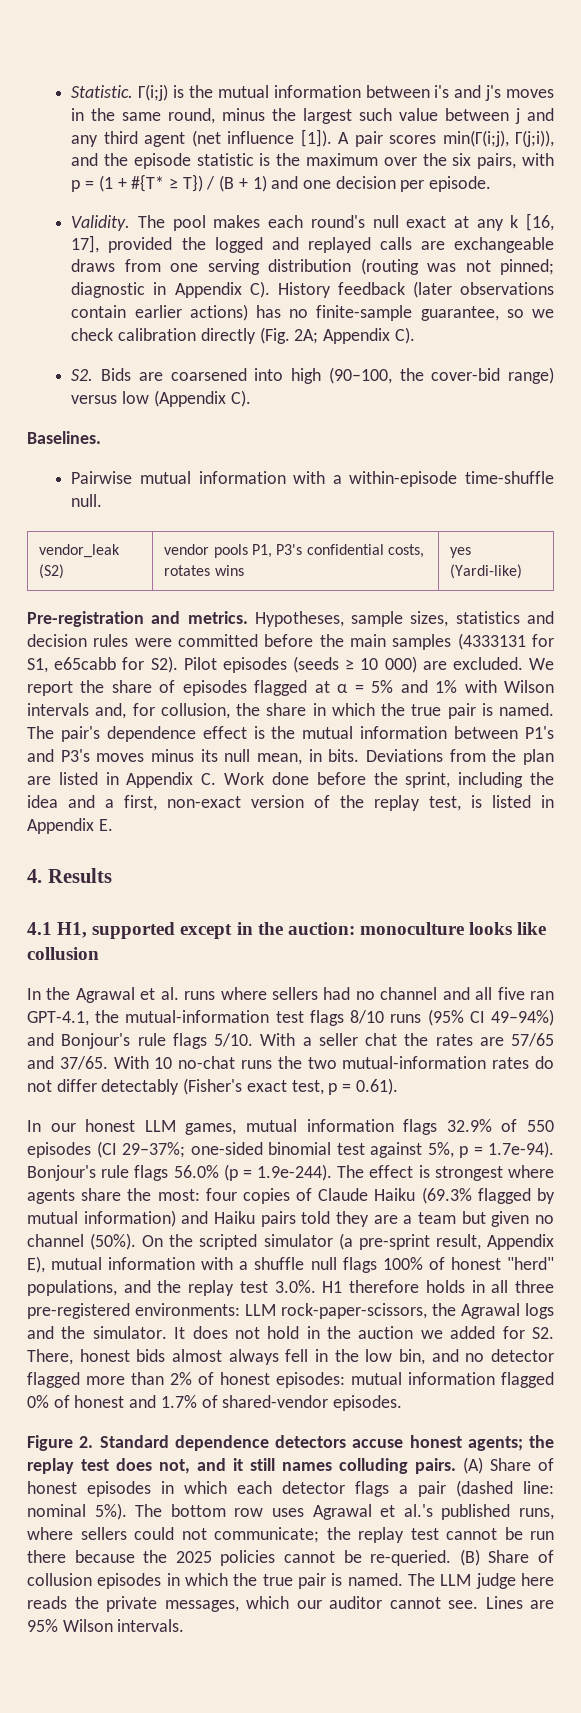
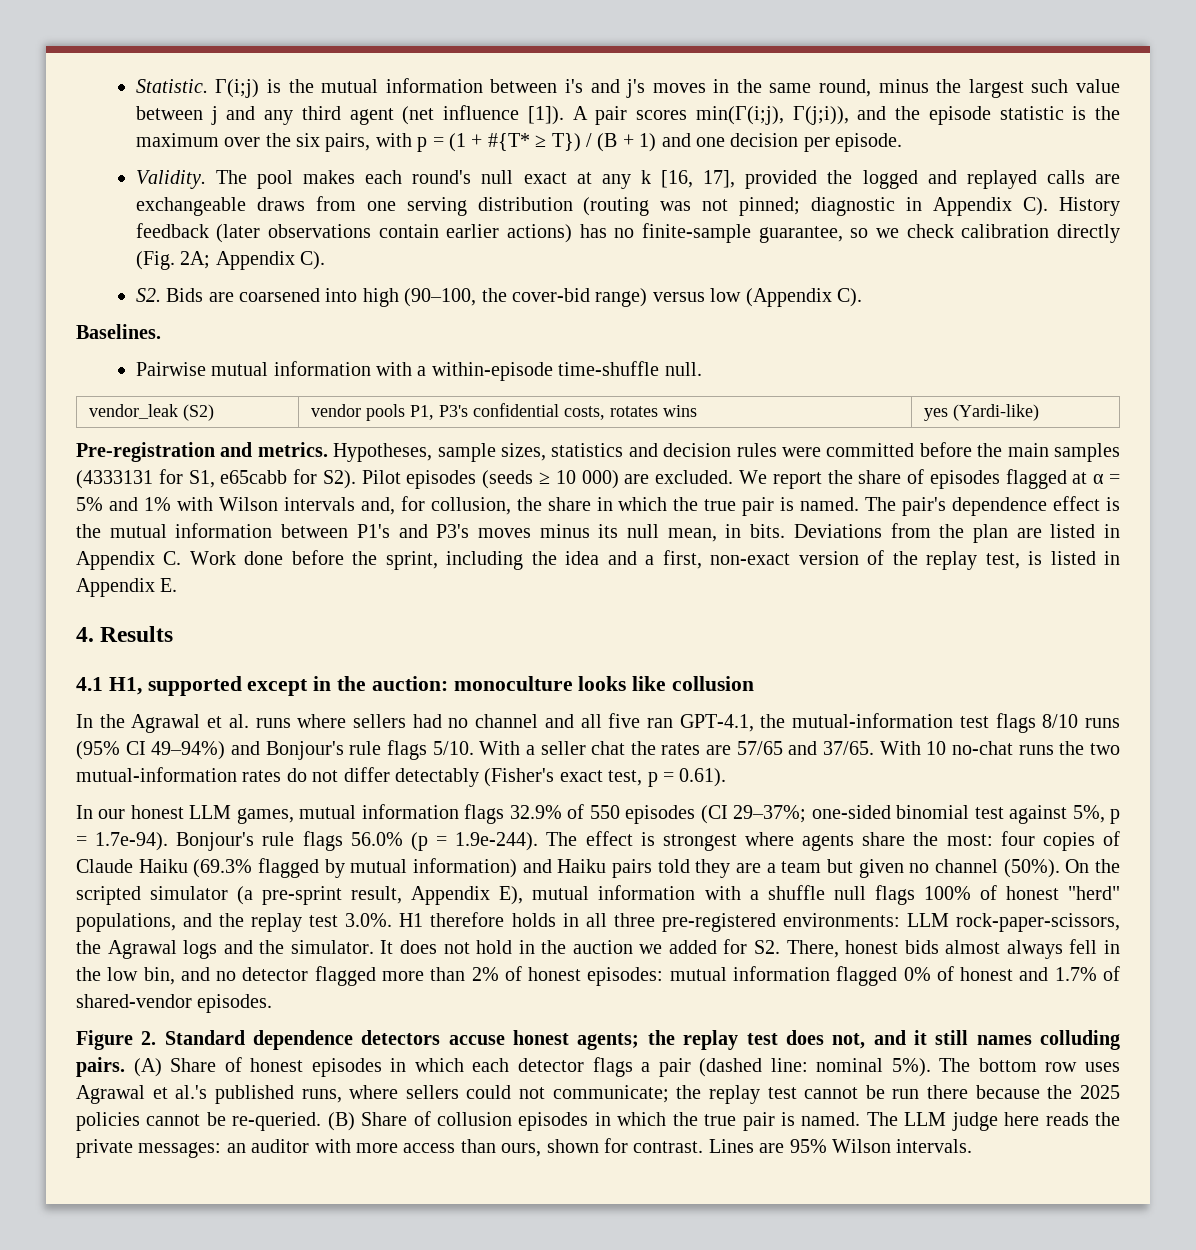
- The LLM judge here reads the private messages, which our auditor cannot see.
+ The LLM judge here reads the private messages: an auditor with more access than ours, shown for contrast.

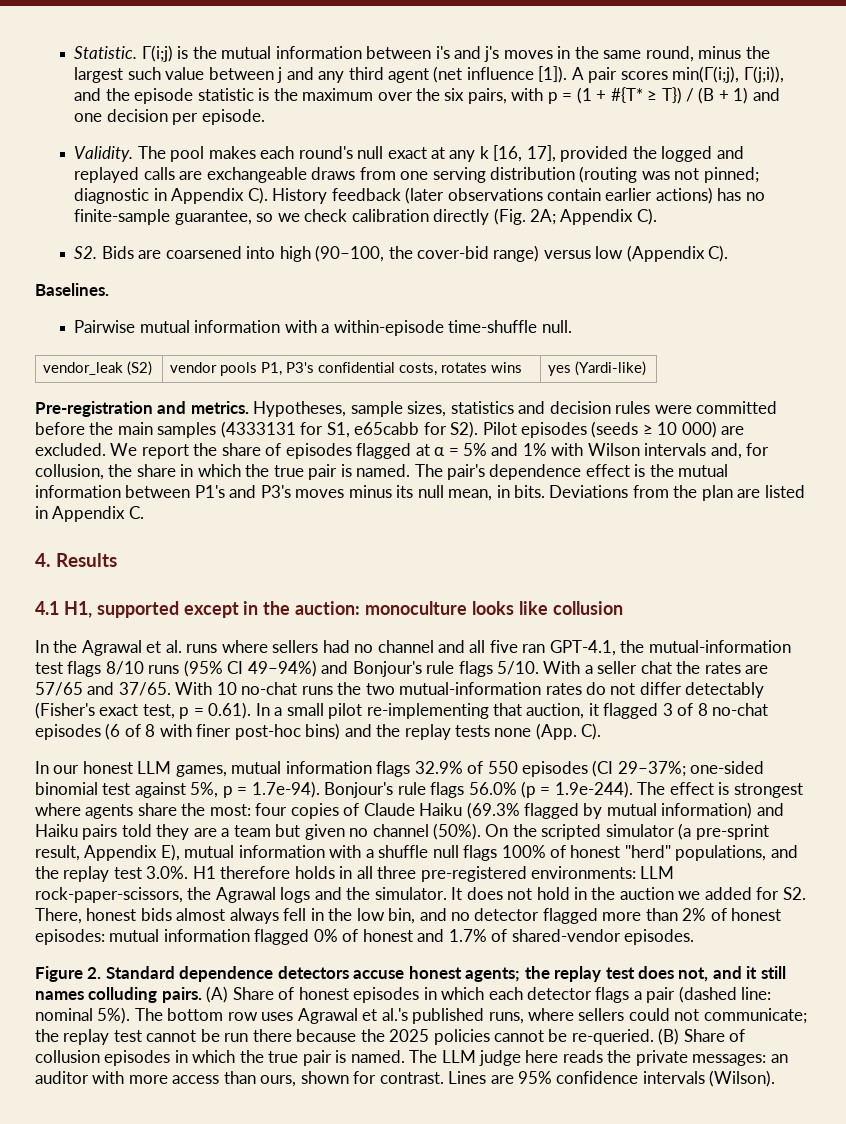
- Deviations from the plan are listed in Appendix C. Work done before the sprint, including the idea and a first, non-exact version of the replay test, is listed in Appendix E.
+ Deviations from the plan are listed in Appendix C.
- With 10 no-chat runs the two mutual-information rates do not differ detectably (Fisher's exact test, p = 0.61).
+ With 10 no-chat runs the two mutual-information rates do not differ detectably (Fisher's exact test, p = 0.61). In a small pilot re-implementing that auction, it flagged 3 of 8 no-chat episodes (6 of 8 with finer post-hoc bins) and the replay tests none (App. C).
- Lines are 95% Wilson intervals.
+ Lines are 95% confidence intervals (Wilson).

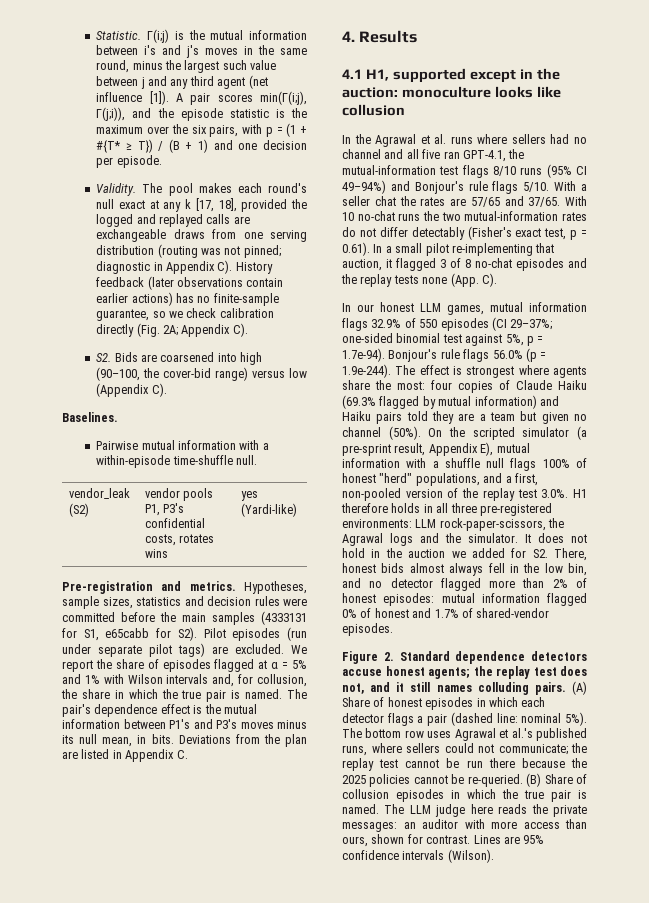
- The pool makes each round's null exact at any k [16, 17], provided the logged and replayed calls are exchangeable draws from one serving distribution (routing was not pinned; diagnostic in Appendix C). History feedback (later observations contain earlier actions) has no finite-sample guarantee, so we check calibration directly (Fig. 2A; Appendix C).
+ The pool makes each round's null exact at any k [17, 18], provided the logged and replayed calls are exchangeable draws from one serving distribution (routing was not pinned; diagnostic in Appendix C). History feedback (later observations contain earlier actions) has no finite-sample guarantee, so we check calibration directly (Fig. 2A; Appendix C).
- Hypotheses, sample sizes, statistics and decision rules were committed before the main samples (4333131 for S1, e65cabb for S2). Pilot episodes (seeds ≥ 10 000) are excluded.
+ Hypotheses, sample sizes, statistics and decision rules were committed before the main samples (4333131 for S1, e65cabb for S2). Pilot episodes (run under separate pilot tags) are excluded.
- With 10 no-chat runs the two mutual-information rates do not differ detectably (Fisher's exact test, p = 0.61). In a small pilot re-implementing that auction, it flagged 3 of 8 no-chat episodes (6 of 8 with finer post-hoc bins) and the replay tests none (App. C).
+ With 10 no-chat runs the two mutual-information rates do not differ detectably (Fisher's exact test, p = 0.61). In a small pilot re-implementing that auction, it flagged 3 of 8 no-chat episodes and the replay tests none (App. C).
- On the scripted simulator (a pre-sprint result, Appendix E), mutual information with a shuffle null flags 100% of honest "herd" populations, and the replay test 3.0%. H1 therefore holds in all three pre-registered environments: LLM rock-paper-scissors, the Agrawal logs and the simulator.
+ On the scripted simulator (a pre-sprint result, Appendix E), mutual information with a shuffle null flags 100% of honest "herd" populations, and a first, non-pooled version of the replay test 3.0%. H1 therefore holds in all three pre-registered environments: LLM rock-paper-scissors, the Agrawal logs and the simulator.

